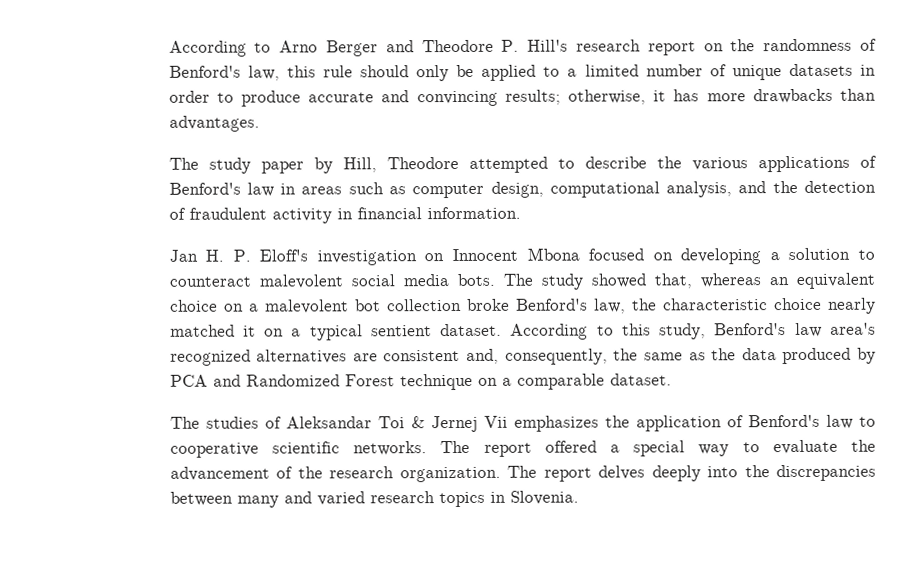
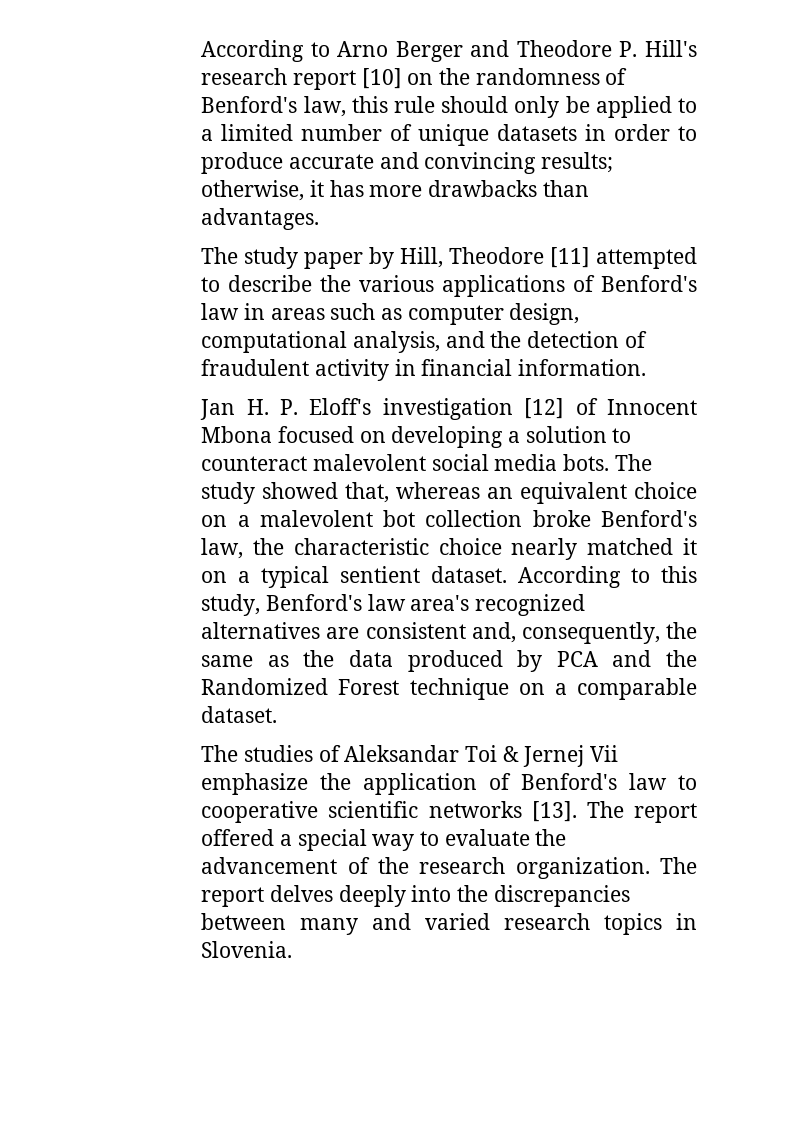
- According to Arno Berger and Theodore P. Hill's research report on the randomness of Benford's law, this rule should only be applied to a limited number of unique datasets in order to produce accurate and convincing results; otherwise, it has more drawbacks than advantages.
+ According to Arno Berger and Theodore P. Hill's research report [10] on the randomness of Benford's law, this rule should only be applied to a limited number of unique datasets in order to produce accurate and convincing results; otherwise, it has more drawbacks than advantages.
- The study paper by Hill, Theodore attempted to describe the various applications of Benford's law in areas such as computer design, computational analysis, and the detection of fraudulent activity in financial information.
+ The study paper by Hill, Theodore [11] attempted to describe the various applications of Benford's law in areas such as computer design, computational analysis, and the detection of fraudulent activity in financial information.
- Jan H. P. Eloff's investigation on Innocent Mbona focused on developing a solution to counteract malevolent social media bots.
+ Jan H. P. Eloff's investigation [12] of Innocent Mbona focused on developing a solution to counteract malevolent social media bots.
- According to this study, Benford's law area's recognized alternatives are consistent and, consequently, the same as the data produced by PCA and Randomized Forest technique on a comparable dataset.
+ According to this study, Benford's law area's recognized alternatives are consistent and, consequently, the same as the data produced by PCA and the Randomized Forest technique on a comparable dataset.
- The studies of Aleksandar Toi & Jernej Vii emphasizes the application of Benford's law to cooperative scientific networks.
+ The studies of Aleksandar Toi & Jernej Vii emphasize the application of Benford's law to cooperative scientific networks [13].

